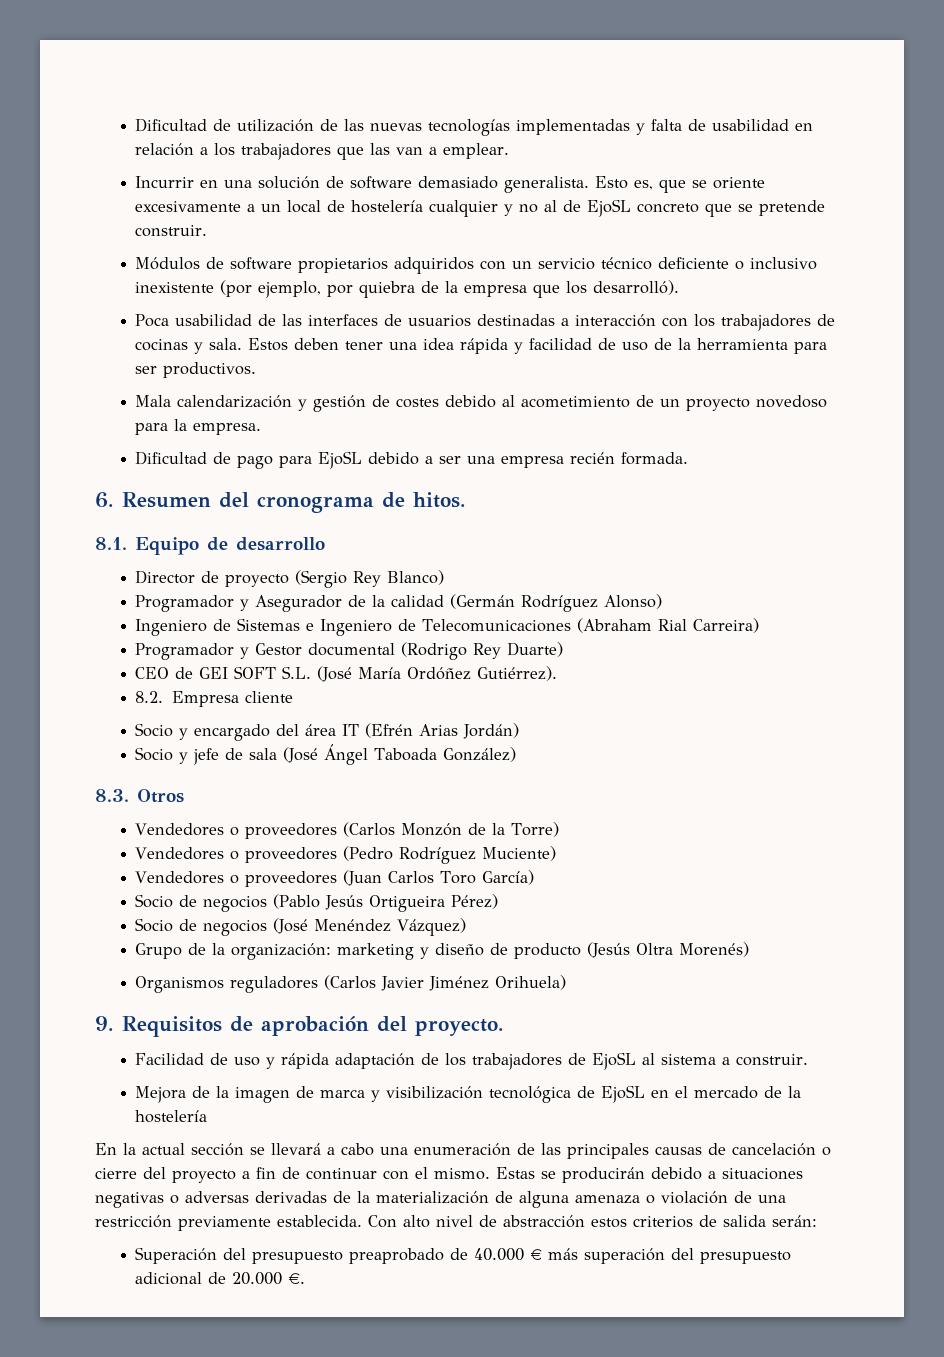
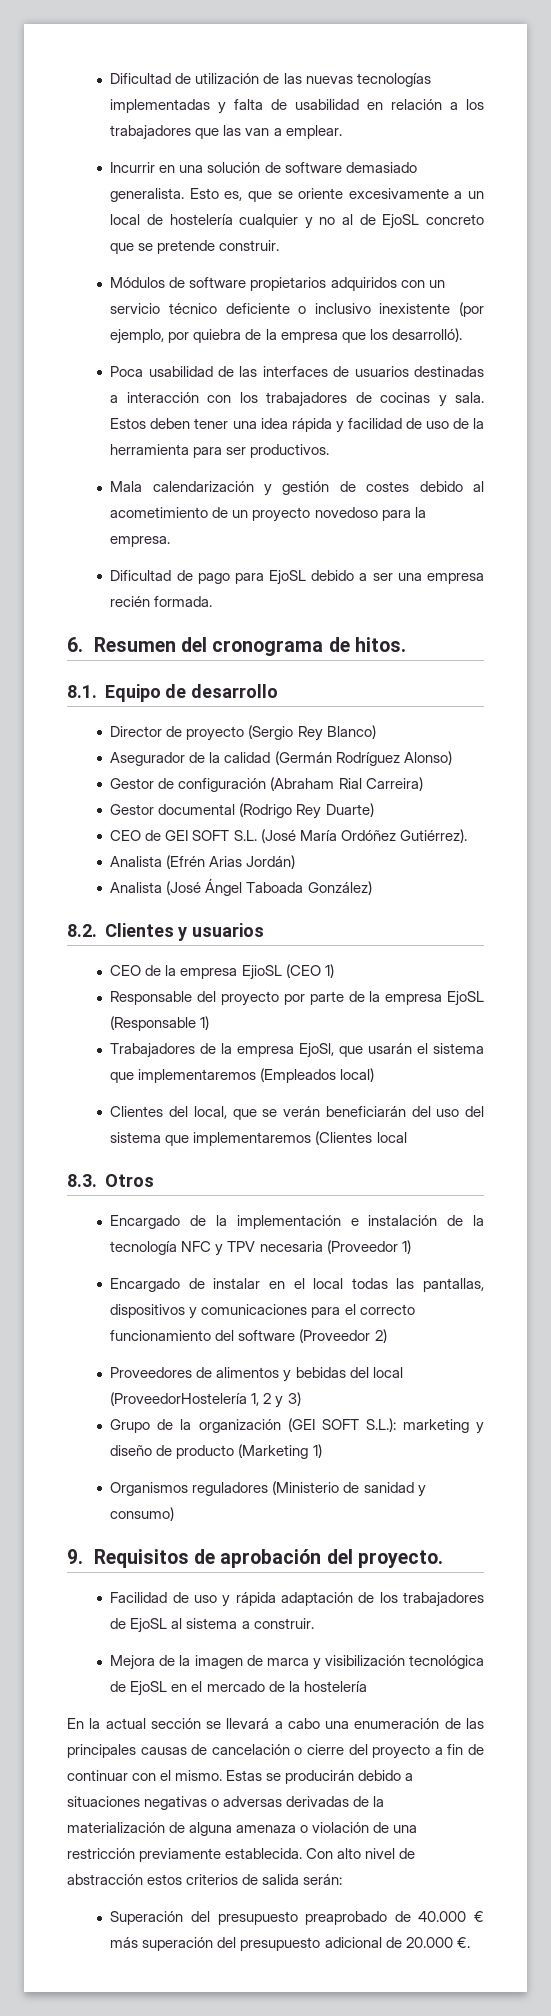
- Programador y Asegurador de la calidad (Germán Rodríguez Alonso)
+ Asegurador de la calidad (Germán Rodríguez Alonso)
- Ingeniero de Sistemas e Ingeniero de Telecomunicaciones (Abraham Rial Carreira)
+ Gestor de configuración (Abraham Rial Carreira)
- Programador y Gestor documental (Rodrigo Rey Duarte)
+ Gestor documental (Rodrigo Rey Duarte)
- 8.2. Empresa cliente
- Socio y encargado del área IT (Efrén Arias Jordán)
- Socio y jefe de sala (José Ángel Taboada González)
+ Analista (Efrén Arias Jordán)
+ Analista (José Ángel Taboada González)
+ 8.2. Clientes y usuarios
+ CEO de la empresa EjioSL (CEO 1)
+ Responsable del proyecto por parte de la empresa EjoSL (Responsable 1)
+ Trabajadores de la empresa EjoSl, que usarán el sistema que implementaremos (Empleados local)
+ Clientes del local, que se verán beneficiarán del uso del sistema que implementaremos (Clientes local
  8.3. Otros
- Vendedores o proveedores (Carlos Monzón de la Torre)
- Vendedores o proveedores (Pedro Rodríguez Muciente)
- Vendedores o proveedores (Juan Carlos Toro García)
- Socio de negocios (Pablo Jesús Ortigueira Pérez)
- Socio de negocios (José Menéndez Vázquez)
+ Encargado de la implementación e instalación de la tecnología NFC y TPV necesaria (Proveedor 1)
+ Encargado de instalar en el local todas las pantallas, dispositivos y comunicaciones para el correcto funcionamiento del software (Proveedor 2)
+ Proveedores de alimentos y bebidas del local (ProveedorHostelería 1, 2 y 3)
- Grupo de la organización: marketing y diseño de producto (Jesús Oltra Morenés)
+ Grupo de la organización (GEI SOFT S.L.): marketing y diseño de producto (Marketing 1)
- Organismos reguladores (Carlos Javier Jiménez Orihuela)
+ Organismos reguladores (Ministerio de sanidad y consumo)

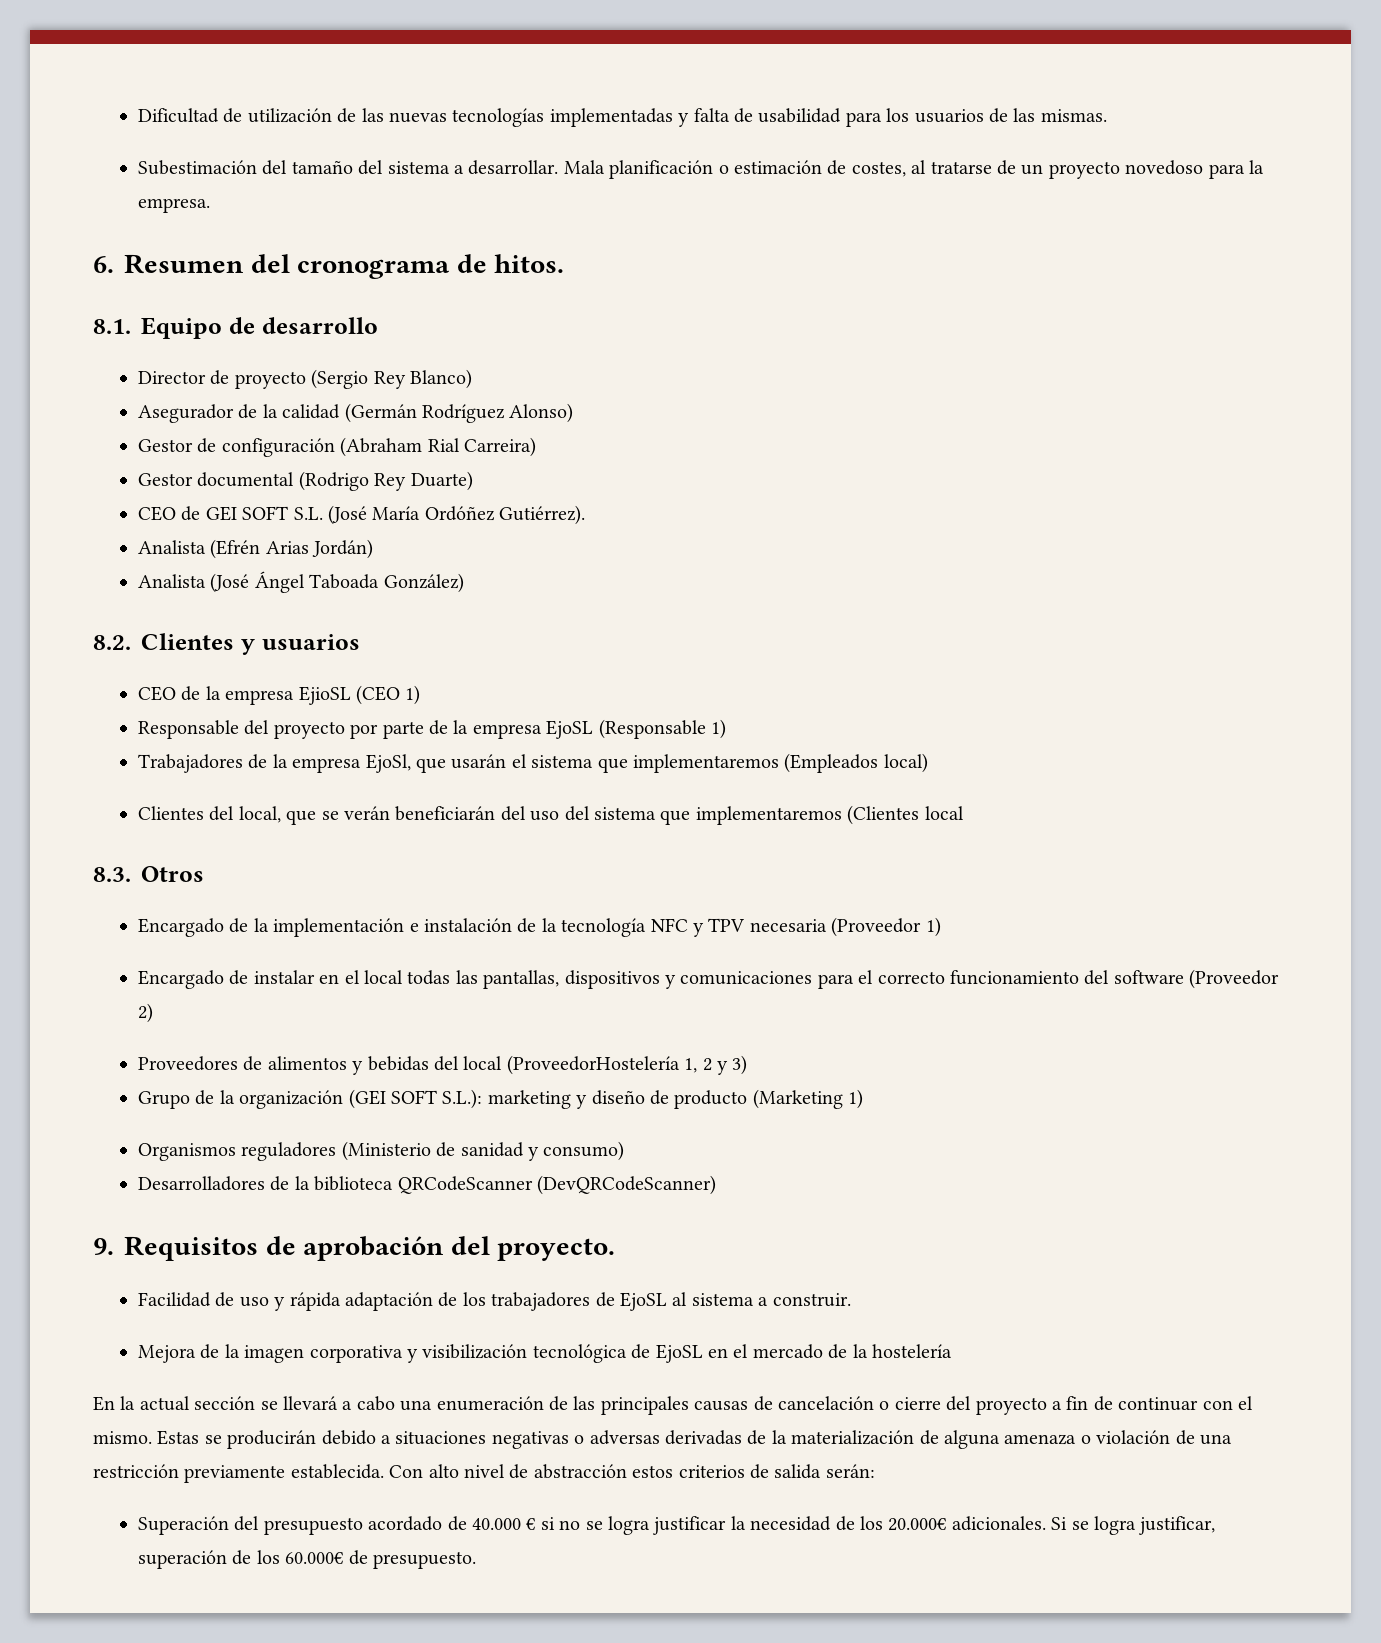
- Dificultad de utilización de las nuevas tecnologías implementadas y falta de usabilidad en relación a los trabajadores que las van a emplear.
- Incurrir en una solución de software demasiado generalista. Esto es, que se oriente excesivamente a un local de hostelería cualquier y no al de EjoSL concreto que se pretende construir.
- Módulos de software propietarios adquiridos con un servicio técnico deficiente o inclusivo inexistente (por ejemplo, por quiebra de la empresa que los desarrolló).
- Poca usabilidad de las interfaces de usuarios destinadas a interacción con los trabajadores de cocinas y sala. Estos deben tener una idea rápida y facilidad de uso de la herramienta para ser productivos.
- Mala calendarización y gestión de costes debido al acometimiento de un proyecto novedoso para la empresa.
+ Dificultad de utilización de las nuevas tecnologías implementadas y falta de usabilidad para los usuarios de las mismas.
+ Subestimación del tamaño del sistema a desarrollar. Mala planificación o estimación de costes, al tratarse de un proyecto novedoso para la empresa.
- Dificultad de pago para EjoSL debido a ser una empresa recién formada.
+ Desarrolladores de la biblioteca QRCodeScanner (DevQRCodeScanner)
- Mejora de la imagen de marca y visibilización tecnológica de EjoSL en el mercado de la hostelería
+ Mejora de la imagen corporativa y visibilización tecnológica de EjoSL en el mercado de la hostelería
- Superación del presupuesto preaprobado de 40.000 € más superación del presupuesto adicional de 20.000 €.
+ Superación del presupuesto acordado de 40.000 € si no se logra justificar la necesidad de los 20.000€ adicionales. Si se logra justificar, superación de los 60.000€ de presupuesto.

